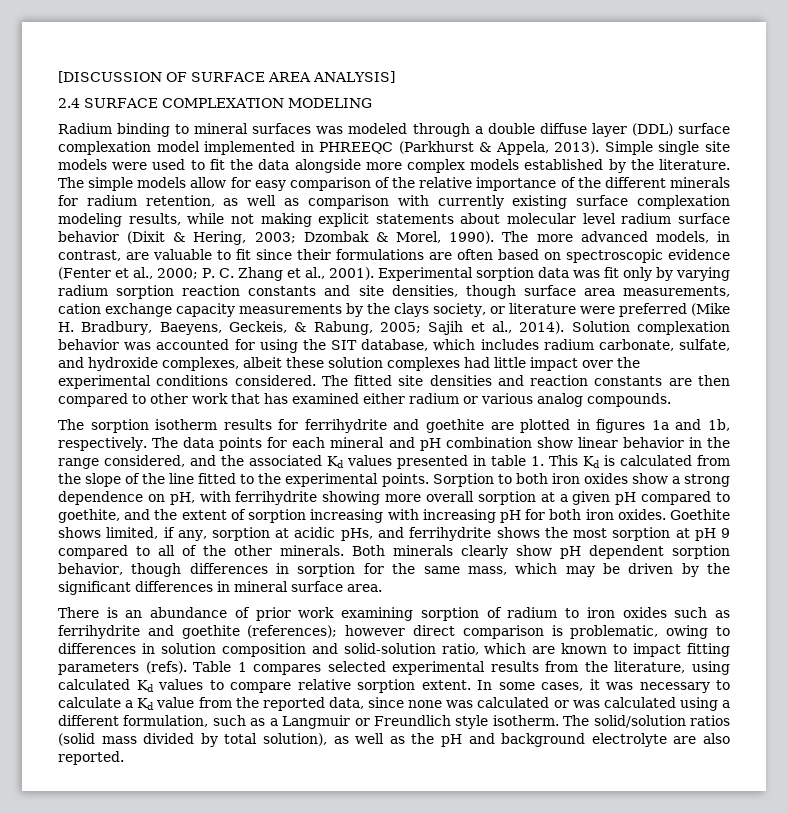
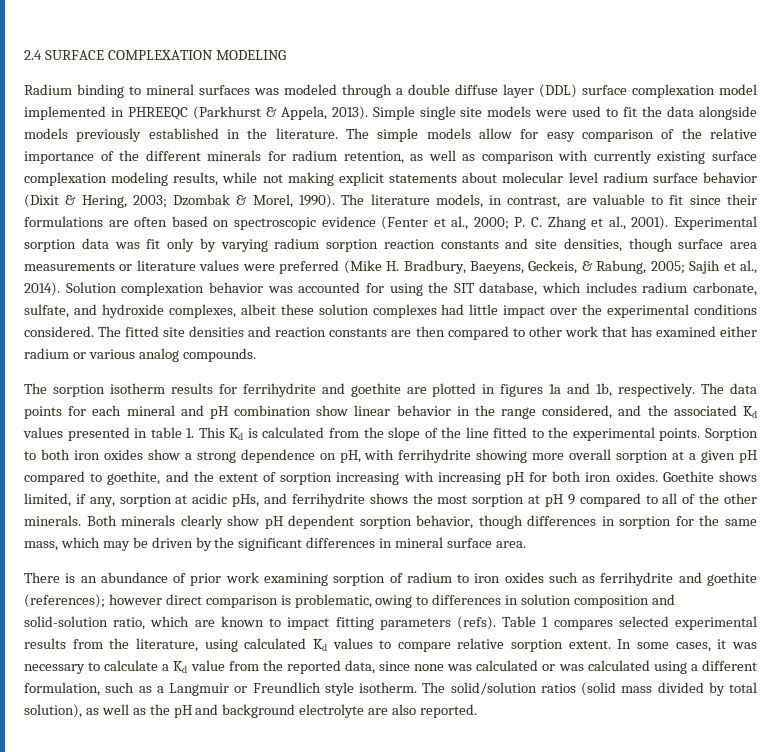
- [DISCUSSION OF SURFACE AREA ANALYSIS]
- Simple single site models were used to fit the data alongside more complex models established by the literature.
+ Simple single site models were used to fit the data alongside models previously established in the literature.
- The more advanced models, in contrast, are valuable to fit since their formulations are often based on spectroscopic evidence (Fenter et al., 2000; P. C. Zhang et al., 2001).
+ The literature models, in contrast, are valuable to fit since their formulations are often based on spectroscopic evidence (Fenter et al., 2000; P. C. Zhang et al., 2001).
- Experimental sorption data was fit only by varying radium sorption reaction constants and site densities, though surface area measurements, cation exchange capacity measurements by the clays society, or literature were preferred (Mike H. Bradbury, Baeyens, Geckeis, & Rabung, 2005; Sajih et al., 2014).
+ Experimental sorption data was fit only by varying radium sorption reaction constants and site densities, though surface area measurements or literature values were preferred (Mike H. Bradbury, Baeyens, Geckeis, & Rabung, 2005; Sajih et al., 2014).

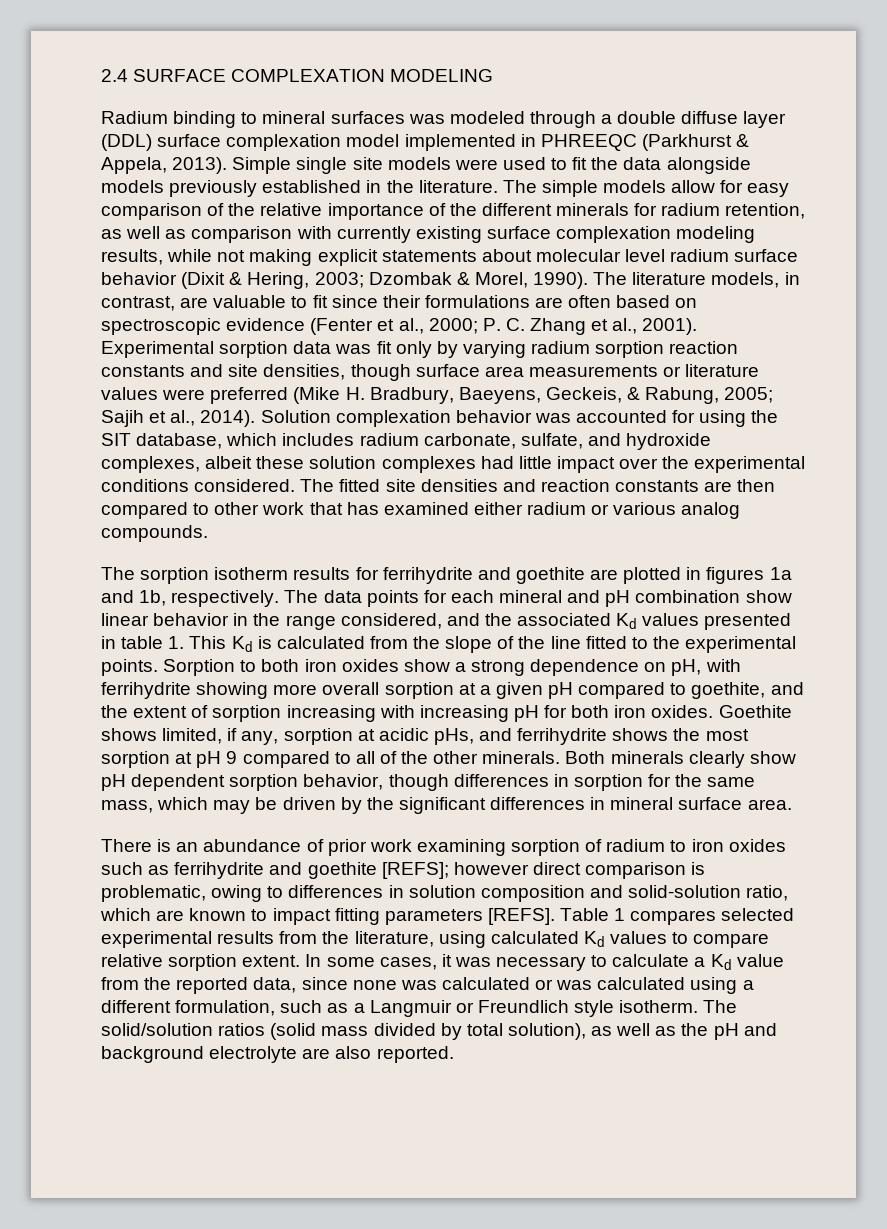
- There is an abundance of prior work examining sorption of radium to iron oxides such as ferrihydrite and goethite (references); however direct comparison is problematic, owing to differences in solution composition and solid-solution ratio, which are known to impact fitting parameters (refs).
+ There is an abundance of prior work examining sorption of radium to iron oxides such as ferrihydrite and goethite [REFS]; however direct comparison is problematic, owing to differences in solution composition and solid-solution ratio, which are known to impact fitting parameters [REFS].

